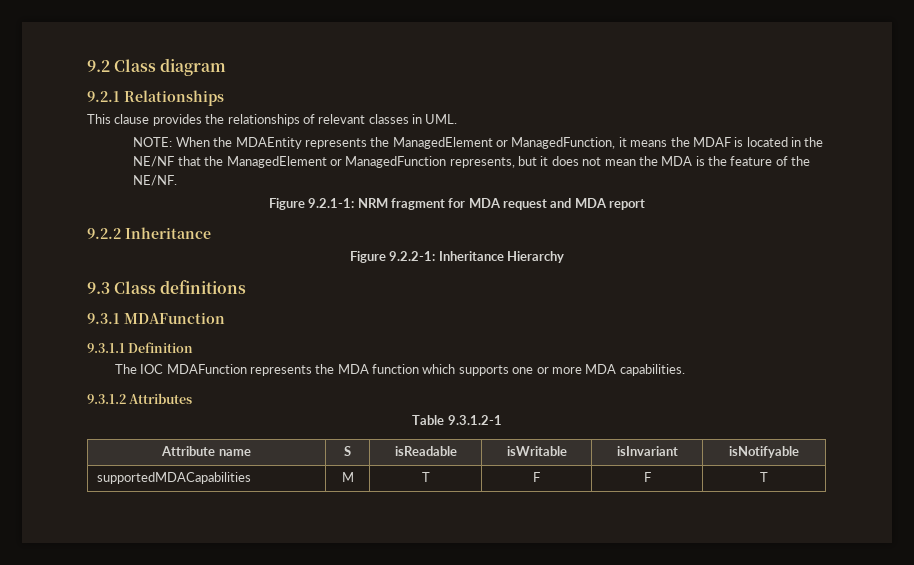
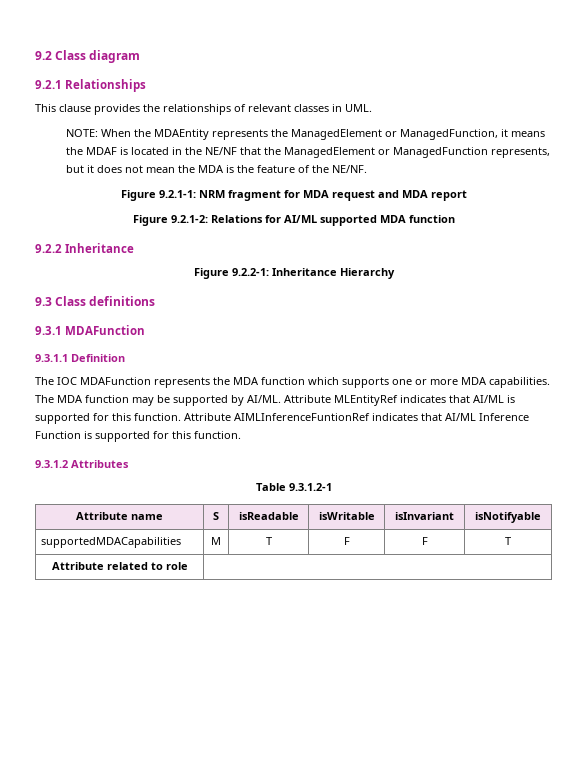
+ Figure 9.2.1-2: Relations for AI/ML supported MDA function
+ The MDA function may be supported by AI/ML. Attribute MLEntityRef indicates that AI/ML is supported for this function. Attribute AIMLInferenceFuntionRef indicates that AI/ML Inference Function is supported for this function.
+ Attribute related to role |

